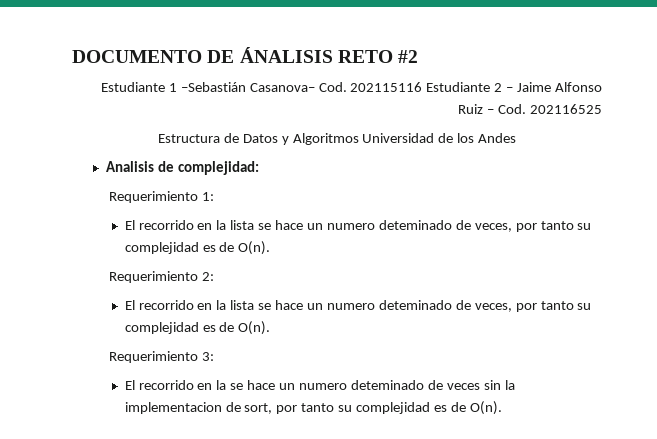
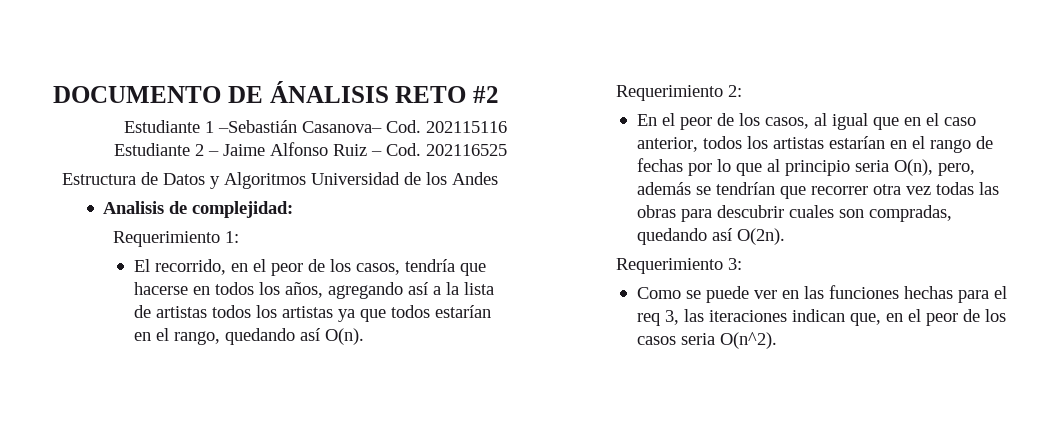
  Requerimiento 1:
- El recorrido en la lista se hace un numero deteminado de veces, por tanto su complejidad es de O(n).
+ El recorrido, en el peor de los casos, tendría que hacerse en todos los años, agregando así a la lista de artistas todos los artistas ya que todos estarían en el rango, quedando así O(n).
  Requerimiento 2:
- El recorrido en la lista se hace un numero deteminado de veces, por tanto su complejidad es de O(n).
+ En el peor de los casos, al igual que en el caso anterior, todos los artistas estarían en el rango de fechas por lo que al principio seria O(n), pero, además se tendrían que recorrer otra vez todas las obras para descubrir cuales son compradas, quedando así O(2n).
  Requerimiento 3:
- El recorrido en la se hace un numero deteminado de veces sin la implementacion de sort, por tanto su complejidad es de O(n).
+ Como se puede ver en las funciones hechas para el req 3, las iteraciones indican que, en el peor de los casos seria O(n^2).

